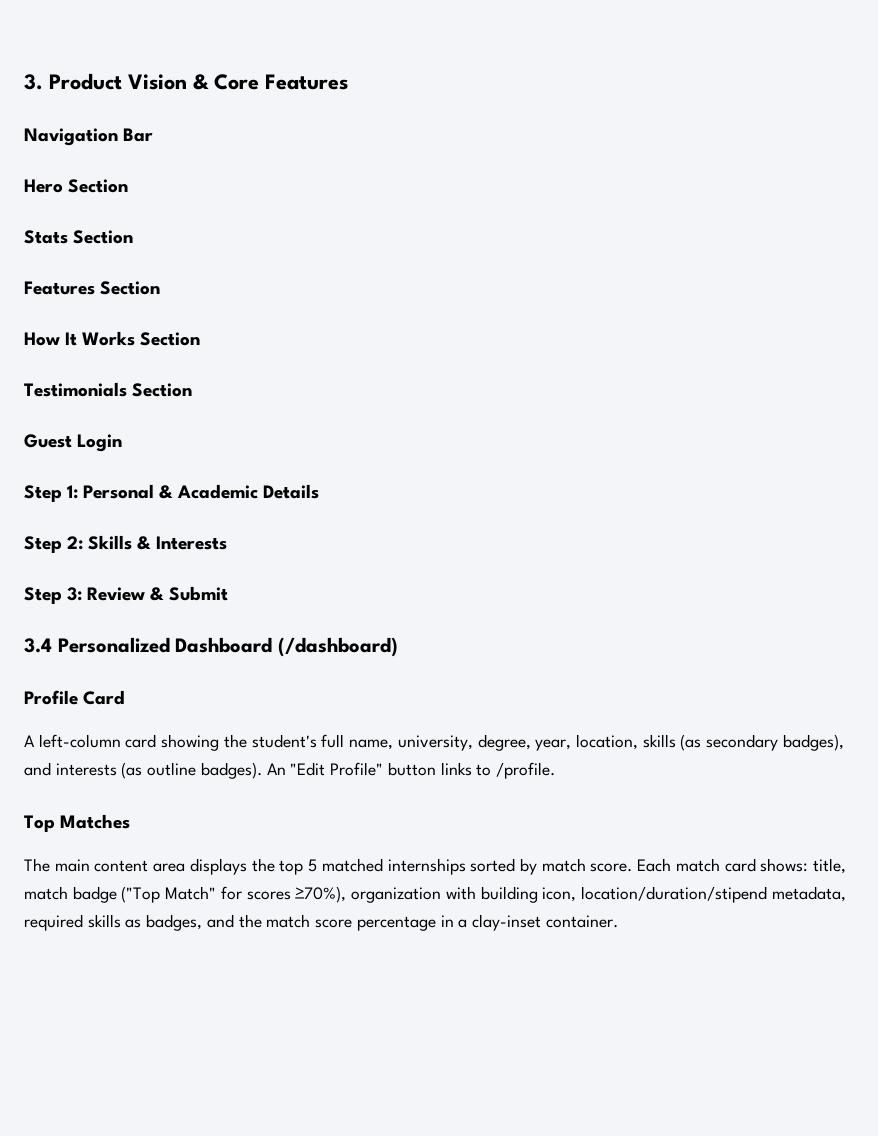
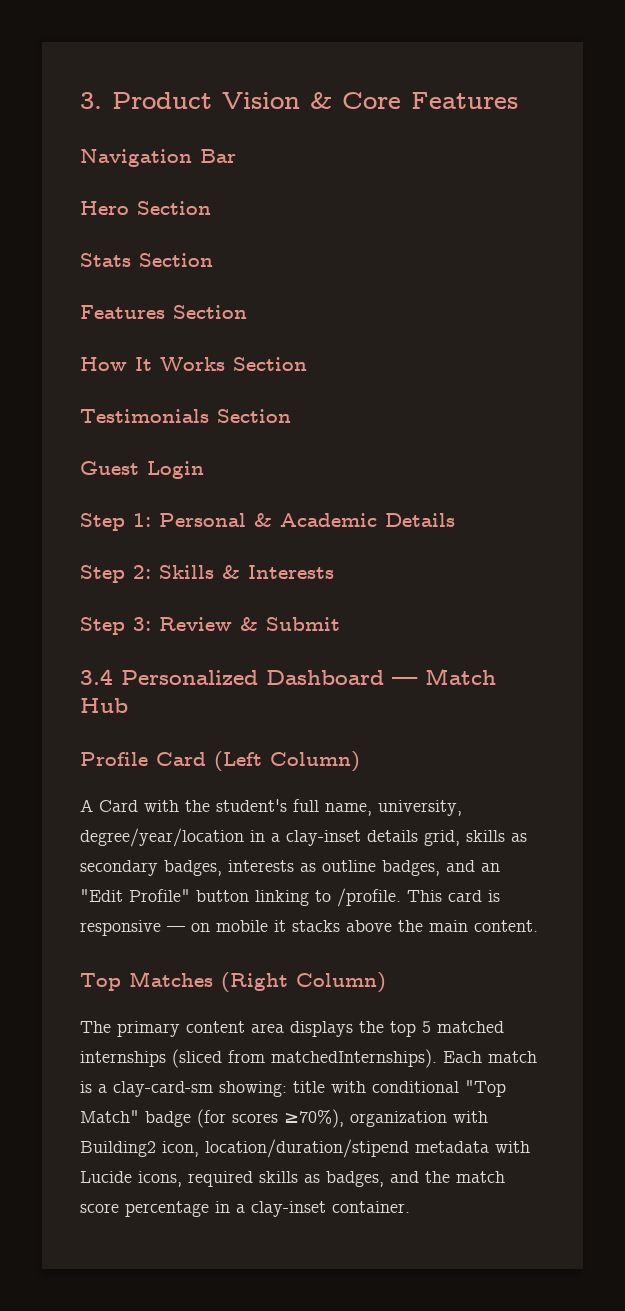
- 3.4 Personalized Dashboard (/dashboard)
+ 3.4 Personalized Dashboard — Match Hub
- Profile Card
+ Profile Card (Left Column)
- A left-column card showing the student's full name, university, degree, year, location, skills (as secondary badges), and interests (as outline badges). An "Edit Profile" button links to /profile.
+ A Card with the student's full name, university, degree/year/location in a clay-inset details grid, skills as secondary badges, interests as outline badges, and an "Edit Profile" button linking to /profile. This card is responsive — on mobile it stacks above the main content.
- Top Matches
+ Top Matches (Right Column)
- The main content area displays the top 5 matched internships sorted by match score. Each match card shows: title, match badge ("Top Match" for scores ≥70%), organization with building icon, location/duration/stipend metadata, required skills as badges, and the match score percentage in a clay-inset container.
+ The primary content area displays the top 5 matched internships (sliced from matchedInternships). Each match is a clay-card-sm showing: title with conditional "Top Match" badge (for scores ≥70%), organization with Building2 icon, location/duration/stipend metadata with Lucide icons, required skills as badges, and the match score percentage in a clay-inset container.

